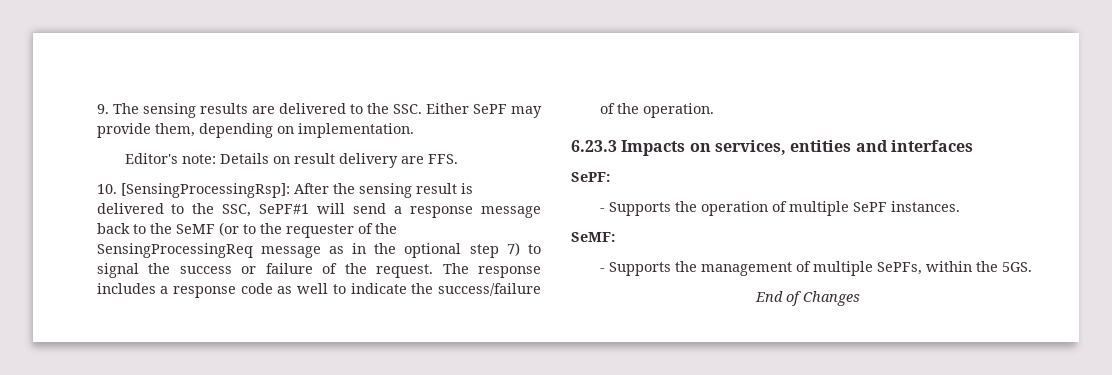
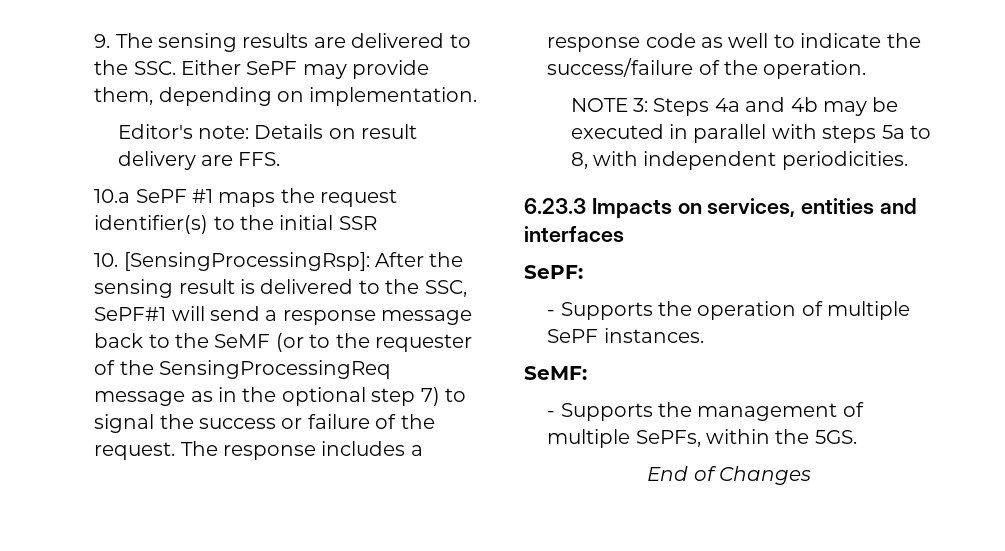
+ 10.a SePF #1 maps the request identifier(s) to the initial SSR
+ NOTE 3: Steps 4a and 4b may be executed in parallel with steps 5a to 8, with independent periodicities.

